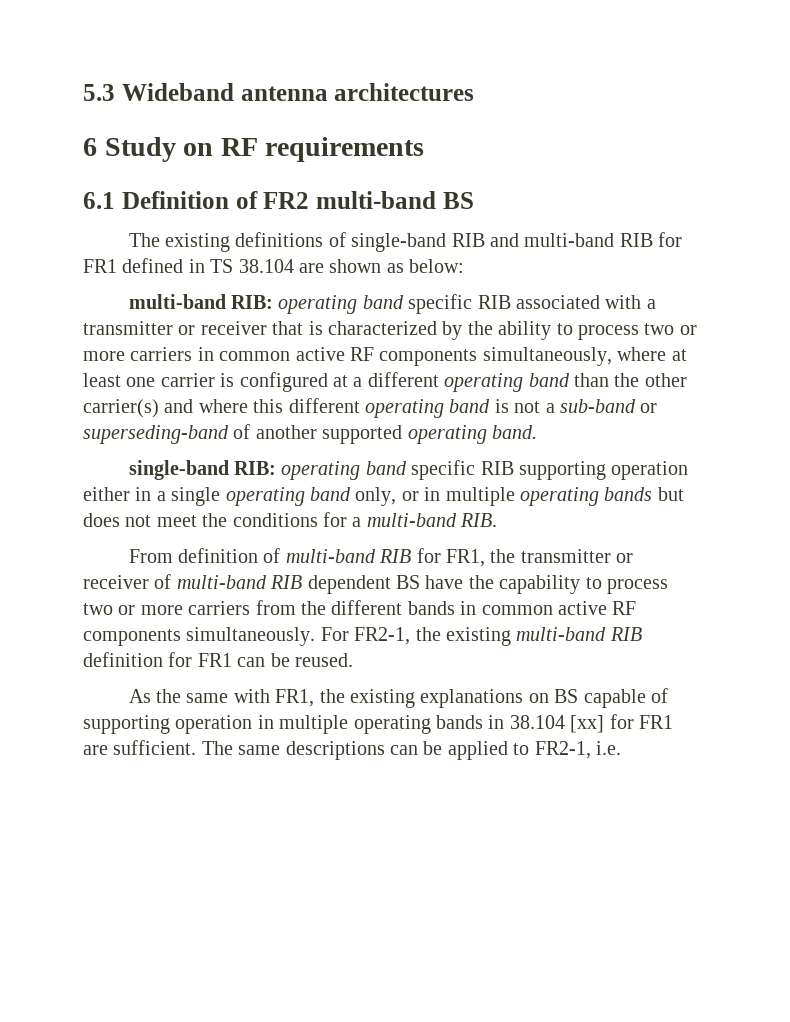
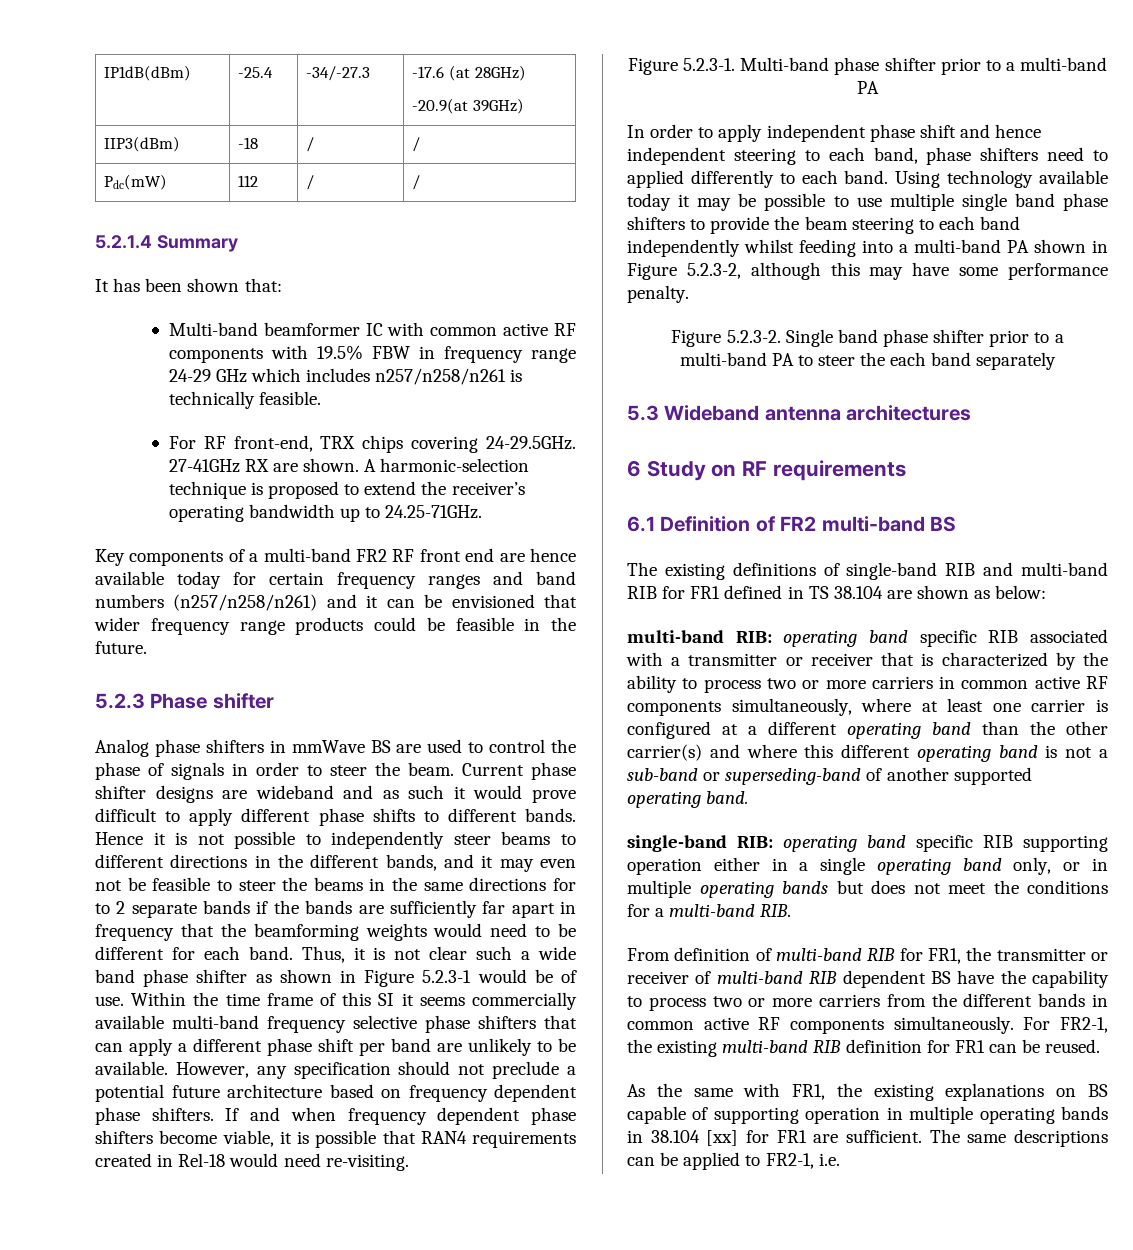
+ IP1dB(dBm) | -25.4 | -34/-27.3 | -17.6 (at 28GHz)
+ -20.9(at 39GHz)
+ IIP3(dBm) | -18 | / | /
+ Pdc(mW) | 112 | / | /
+ 5.2.1.4 Summary
+ It has been shown that:
+ Multi-band beamformer IC with common active RF components with 19.5% FBW in frequency range 24-29 GHz which includes n257/n258/n261 is technically feasible.
+ For RF front-end, TRX chips covering 24-29.5GHz. 27-41GHz RX are shown. A harmonic-selection technique is proposed to extend the receiver’s operating bandwidth up to 24.25-71GHz.
+ Key components of a multi-band FR2 RF front end are hence available today for certain frequency ranges and band numbers (n257/n258/n261) and it can be envisioned that wider frequency range products could be feasible in the future.
+ 5.2.3 Phase shifter
+ Analog phase shifters in mmWave BS are used to control the phase of signals in order to steer the beam. Current phase shifter designs are wideband and as such it would prove difficult to apply different phase shifts to different bands. Hence it is not possible to independently steer beams to different directions in the different bands, and it may even not be feasible to steer the beams in the same directions for to 2 separate bands if the bands are sufficiently far apart in frequency that the beamforming weights would need to be different for each band. Thus, it is not clear such a wide band phase shifter as shown in Figure 5.2.3-1 would be of use. Within the time frame of this SI it seems commercially available multi-band frequency selective phase shifters that can apply a different phase shift per band are unlikely to be available. However, any specification should not preclude a potential future architecture based on frequency dependent phase shifters. If and when frequency dependent phase shifters become viable, it is possible that RAN4 requirements created in Rel-18 would need re-visiting.
+ Figure 5.2.3-1. Multi-band phase shifter prior to a multi-band PA
+ In order to apply independent phase shift and hence independent steering to each band, phase shifters need to applied differently to each band. Using technology available today it may be possible to use multiple single band phase shifters to provide the beam steering to each band independently whilst feeding into a multi-band PA shown in Figure 5.2.3-2, although this may have some performance penalty.
+ Figure 5.2.3-2. Single band phase shifter prior to a multi-band PA to steer the each band separately

